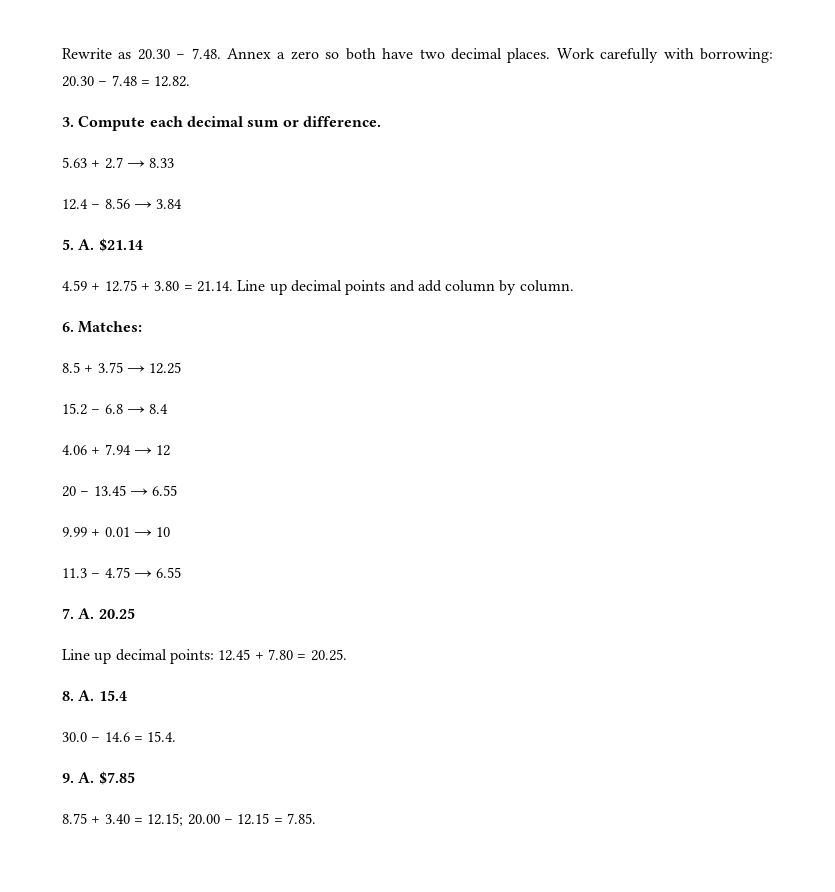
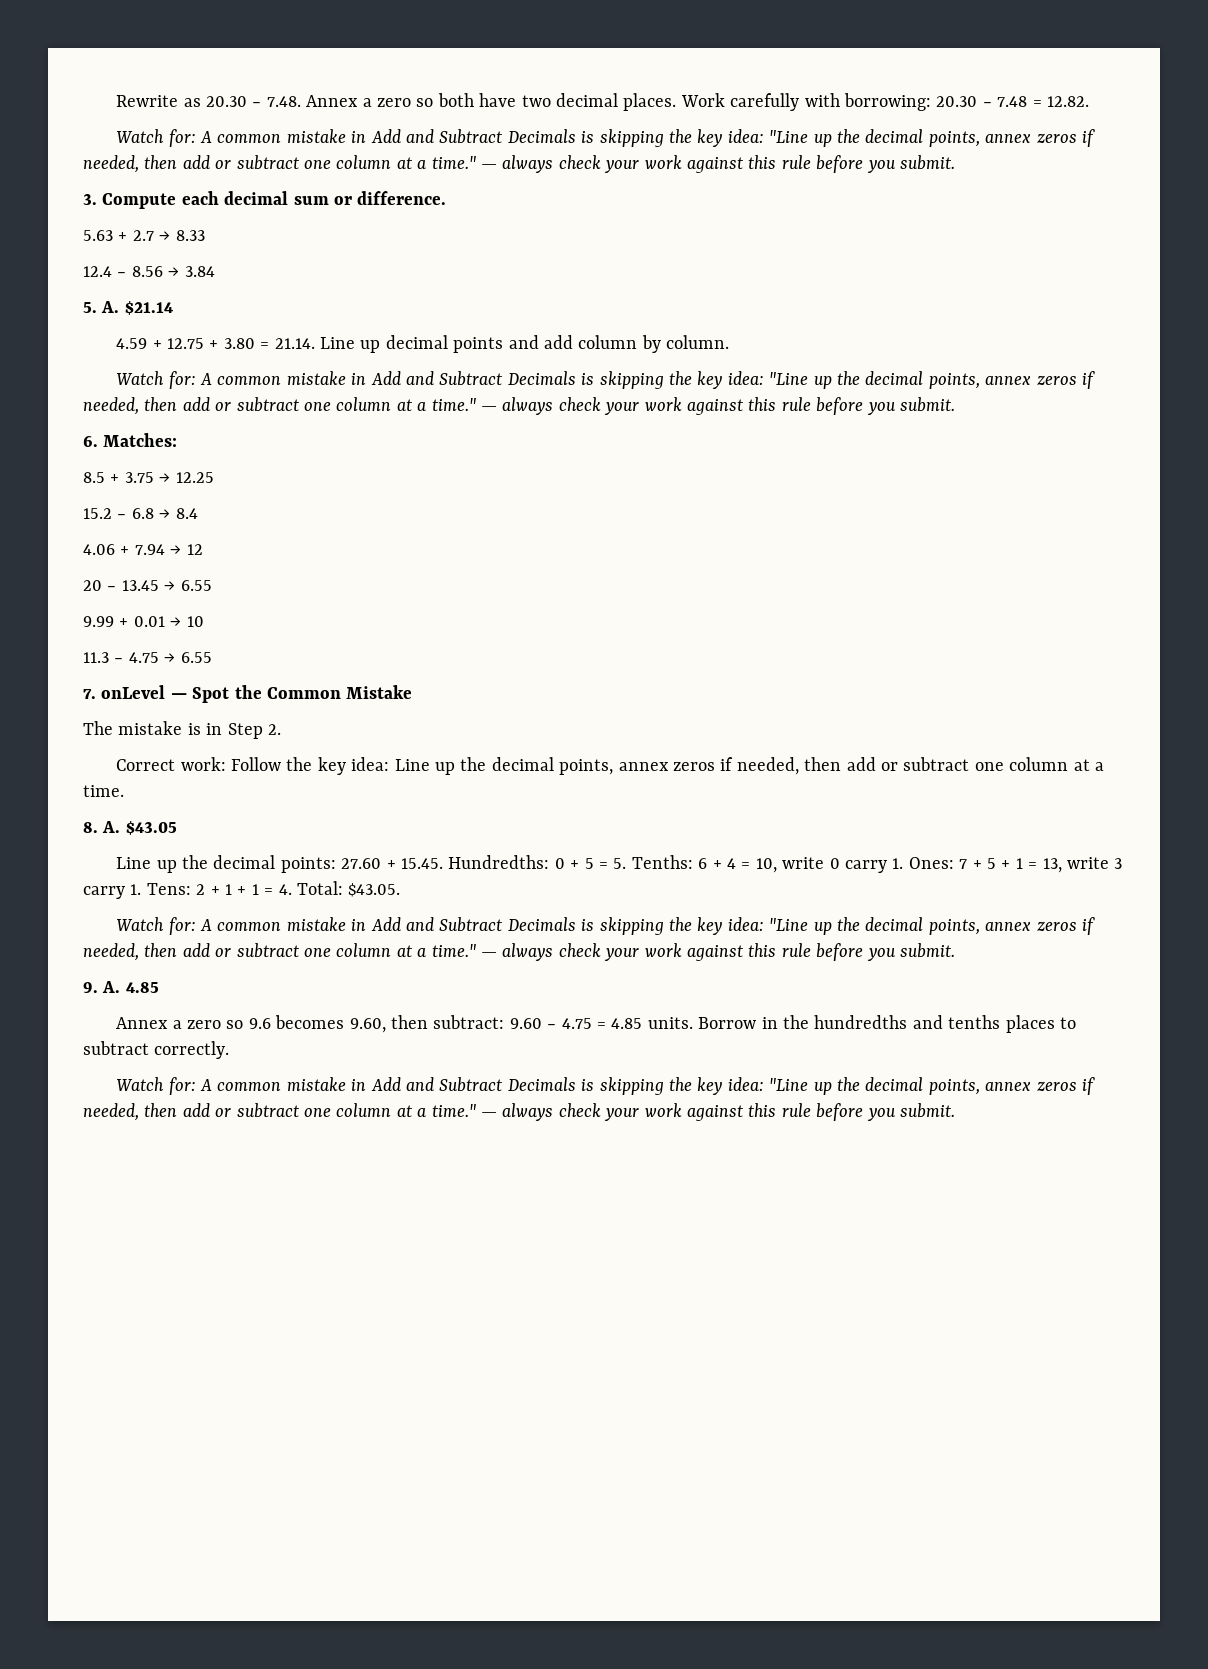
  Work carefully with borrowing: 20.30 − 7.48 = 12.82.
+ Watch for: A common mistake in Add and Subtract Decimals is skipping the key idea: "Line up the decimal points, annex zeros if needed, then add or subtract one column at a time." — always check your work against this rule before you submit.
  4.59 + 12.75 + 3.80 = 21.14. Line up decimal points and add column by column.
+ Watch for: A common mistake in Add and Subtract Decimals is skipping the key idea: "Line up the decimal points, annex zeros if needed, then add or subtract one column at a time." — always check your work against this rule before you submit.
- 7. A. 20.25
- Line up decimal points: 12.45 + 7.80 = 20.25.
- 8. A. 15.4
- 30.0 − 14.6 = 15.4.
- 9. A. $7.85
- 8.75 + 3.40 = 12.15; 20.00 − 12.15 = 7.85.
+ 7. onLevel — Spot the Common Mistake
+ The mistake is in Step 2.
+ Correct work: Follow the key idea: Line up the decimal points, annex zeros if needed, then add or subtract one column at a time.
+ 8. A. $43.05
+ Line up the decimal points: 27.60 + 15.45. Hundredths: 0 + 5 = 5. Tenths: 6 + 4 = 10, write 0 carry 1. Ones: 7 + 5 + 1 = 13, write 3 carry 1. Tens: 2 + 1 + 1 = 4. Total: $43.05.
+ Watch for: A common mistake in Add and Subtract Decimals is skipping the key idea: "Line up the decimal points, annex zeros if needed, then add or subtract one column at a time." — always check your work against this rule before you submit.
+ 9. A. 4.85
+ Annex a zero so 9.6 becomes 9.60, then subtract: 9.60 − 4.75 = 4.85 units. Borrow in the hundredths and tenths places to subtract correctly.
+ Watch for: A common mistake in Add and Subtract Decimals is skipping the key idea: "Line up the decimal points, annex zeros if needed, then add or subtract one column at a time." — always check your work against this rule before you submit.

